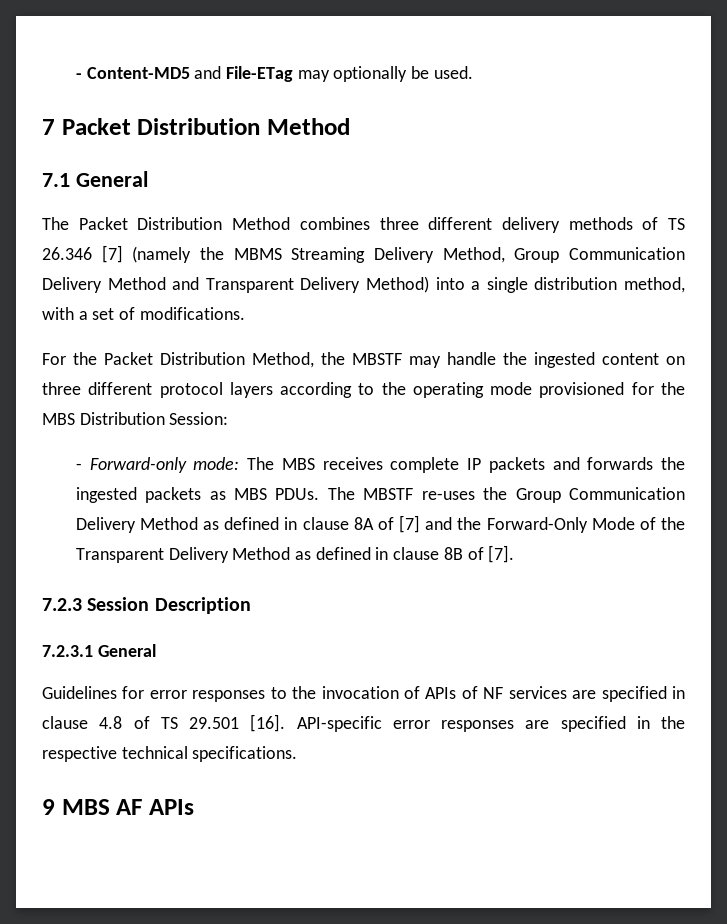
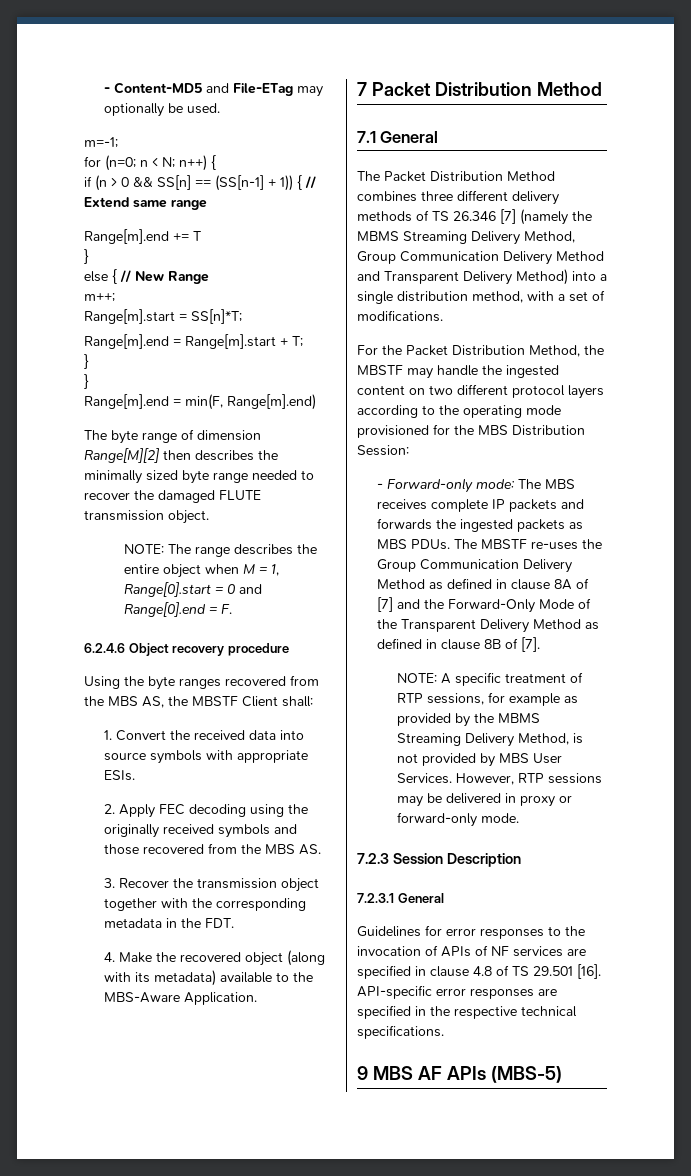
+ m=-1;
+ for (n=0; n < N; n++) {
+ if (n > 0 && SS[n] == (SS[n-1] + 1)) { // Extend same range
+ Range[m].end += T
+ }
+ else { // New Range
+ m++;
+ Range[m].start = SS[n]*T;
+ Range[m].end = Range[m].start + T;
+ }
+ }
+ Range[m].end = min(F, Range[m].end)
+ The byte range of dimension Range[M][2] then describes the minimally sized byte range needed to recover the damaged FLUTE transmission object.
+ NOTE: The range describes the entire object when M = 1, Range[0].start = 0 and Range[0].end = F.
+ 6.2.4.6 Object recovery procedure
+ Using the byte ranges recovered from the MBS AS, the MBSTF Client shall:
+ 1. Convert the received data into source symbols with appropriate ESIs.
+ 2. Apply FEC decoding using the originally received symbols and those recovered from the MBS AS.
+ 3. Recover the transmission object together with the corresponding metadata in the FDT.
+ 4. Make the recovered object (along with its metadata) available to the MBS-Aware Application.
- For the Packet Distribution Method, the MBSTF may handle the ingested content on three different protocol layers according to the operating mode provisioned for the MBS Distribution Session:
+ For the Packet Distribution Method, the MBSTF may handle the ingested content on two different protocol layers according to the operating mode provisioned for the MBS Distribution Session:
+ NOTE: A specific treatment of RTP sessions, for example as provided by the MBMS Streaming Delivery Method, is not provided by MBS User Services. However, RTP sessions may be delivered in proxy or forward-only mode.
- 9 MBS AF APIs
+ 9 MBS AF APIs (MBS-5)

